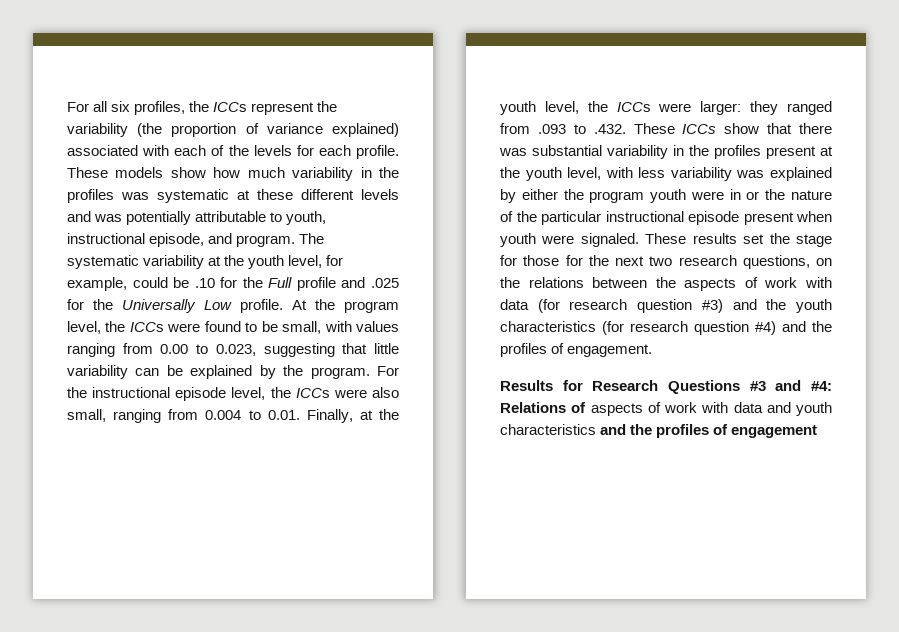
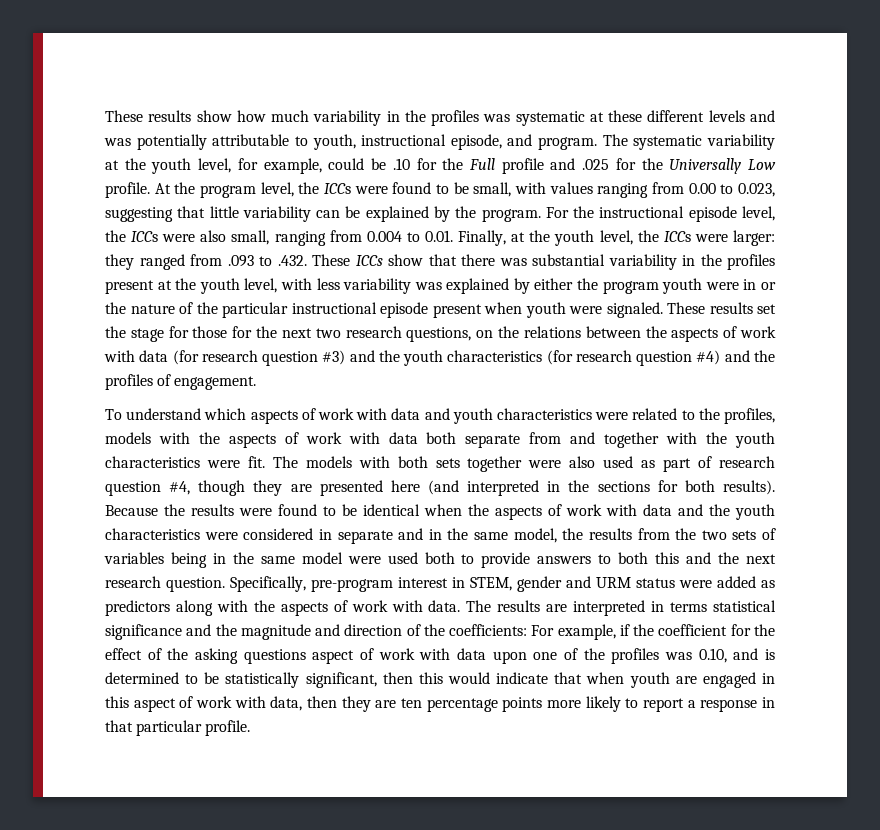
- For all six profiles, the ICCs represent the variability (the proportion of variance explained) associated with each of the levels for each profile. These models show how much variability in the profiles was systematic at these different levels and was potentially attributable to youth, instructional episode, and program.
+ These results show how much variability in the profiles was systematic at these different levels and was potentially attributable to youth, instructional episode, and program.
- Results for Research Questions #3 and #4: Relations of aspects of work with data and youth characteristics and the profiles of engagement
+ To understand which aspects of work with data and youth characteristics were related to the profiles, models with the aspects of work with data both separate from and together with the youth characteristics were fit. The models with both sets together were also used as part of research question #4, though they are presented here (and interpreted in the sections for both results). Because the results were found to be identical when the aspects of work with data and the youth characteristics were considered in separate and in the same model, the results from the two sets of variables being in the same model were used both to provide answers to both this and the next research question. Specifically, pre-program interest in STEM, gender and URM status were added as predictors along with the aspects of work with data. The results are interpreted in terms statistical significance and the magnitude and direction of the coefficients: For example, if the coefficient for the effect of the asking questions aspect of work with data upon one of the profiles was 0.10, and is determined to be statistically significant, then this would indicate that when youth are engaged in this aspect of work with data, then they are ten percentage points more likely to report a response in that particular profile.

